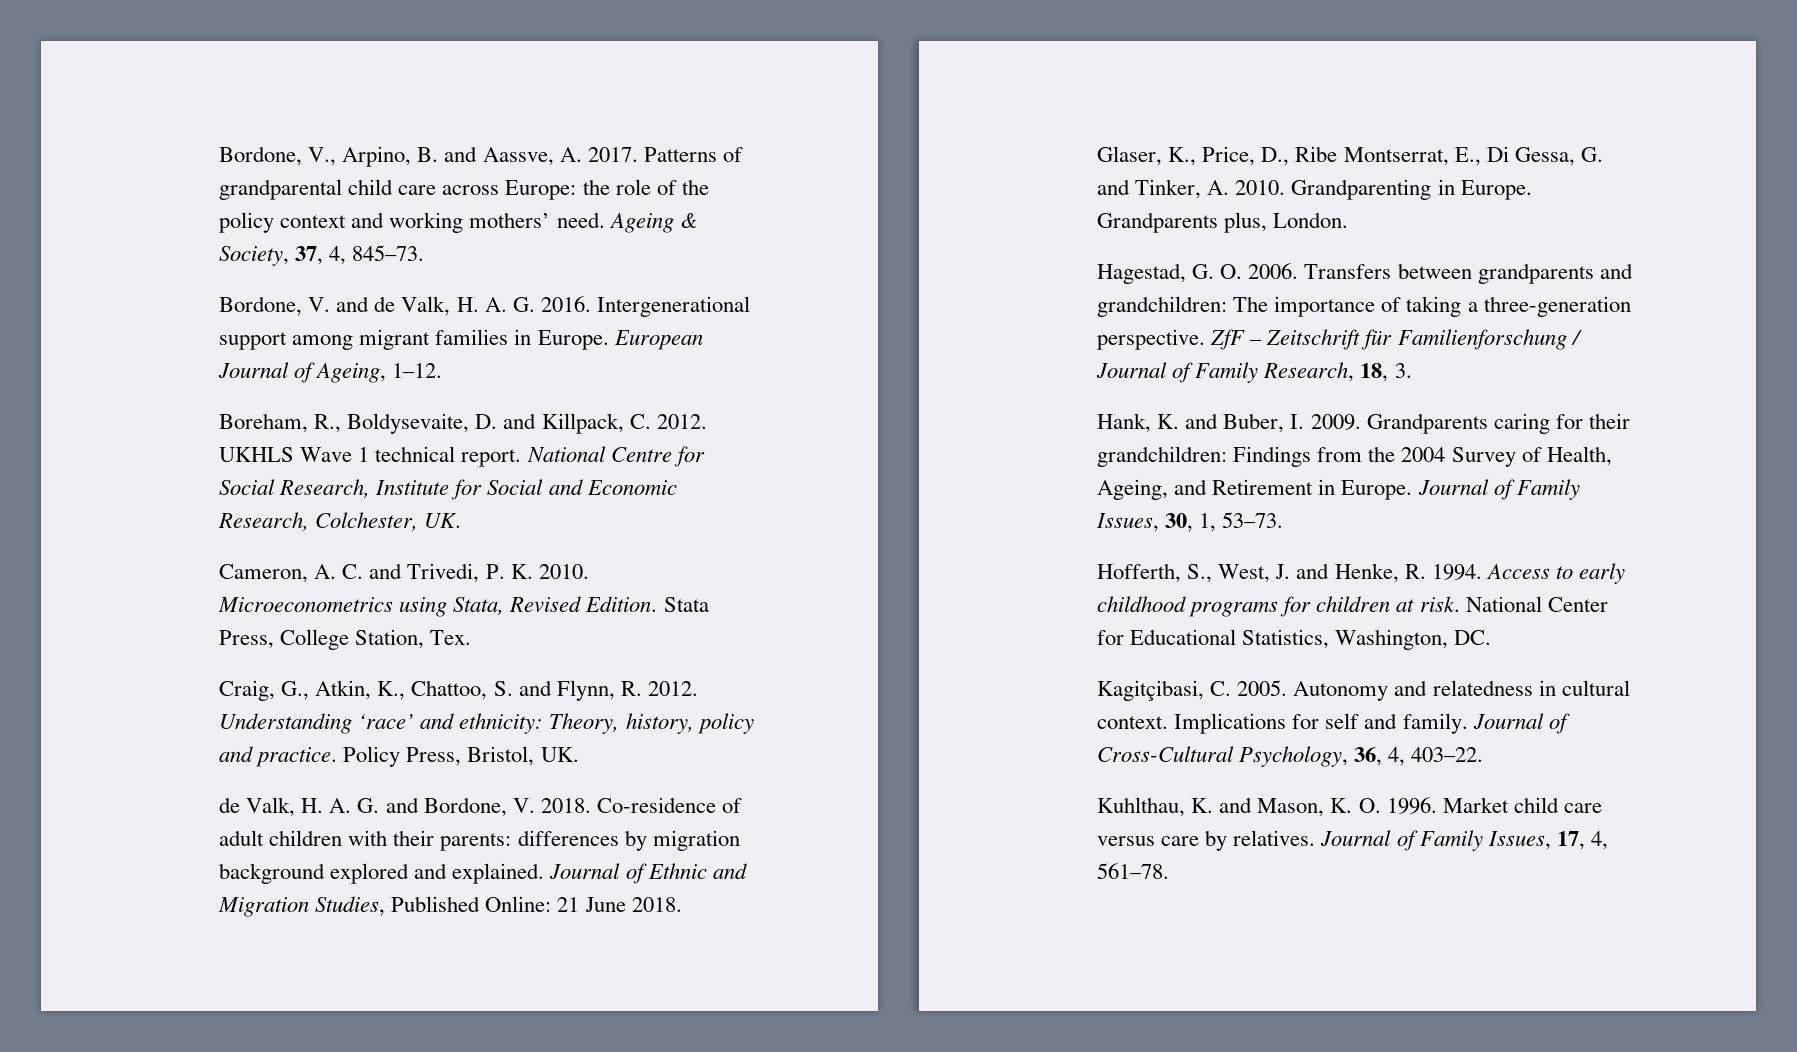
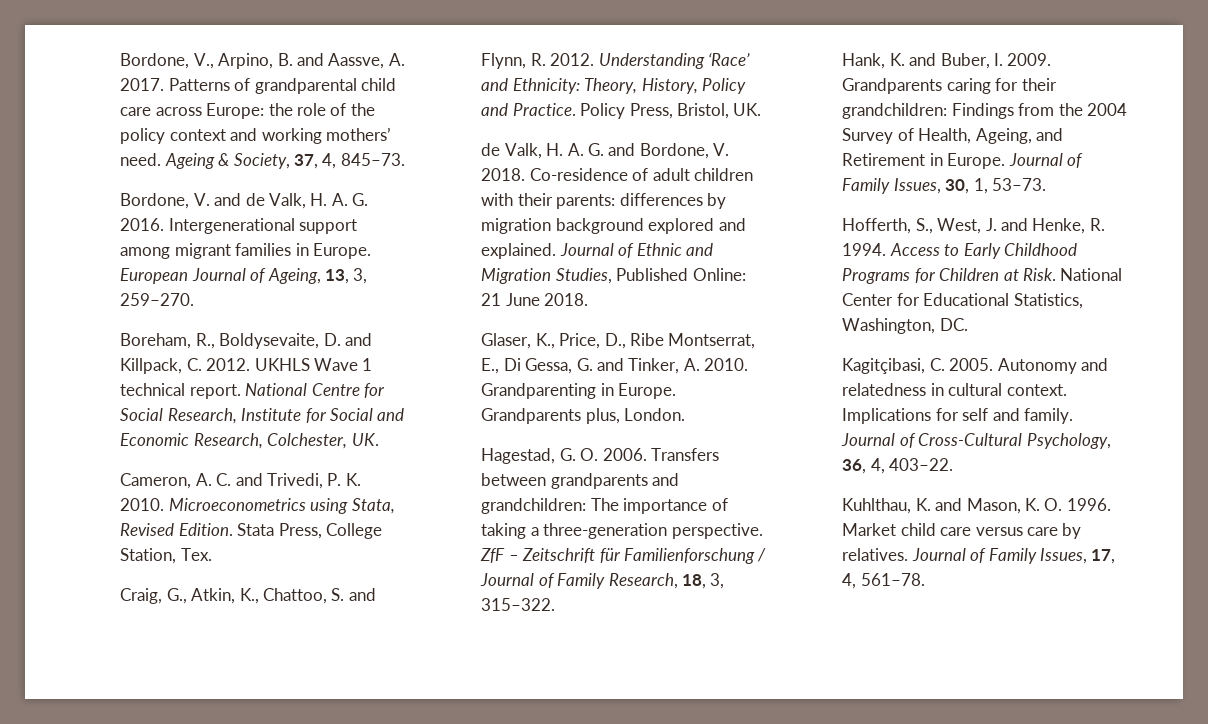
- European Journal of Ageing, 1–12.
+ European Journal of Ageing, 13, 3, 259–270.
- Understanding ‘race’ and ethnicity: Theory, history, policy and practice.
+ Understanding ‘Race’ and Ethnicity: Theory, History, Policy and Practice.
- ZfF – Zeitschrift für Familienforschung / Journal of Family Research, 18, 3.
+ ZfF – Zeitschrift für Familienforschung / Journal of Family Research, 18, 3, 315–322.
- Access to early childhood programs for children at risk.
+ Access to Early Childhood Programs for Children at Risk.

